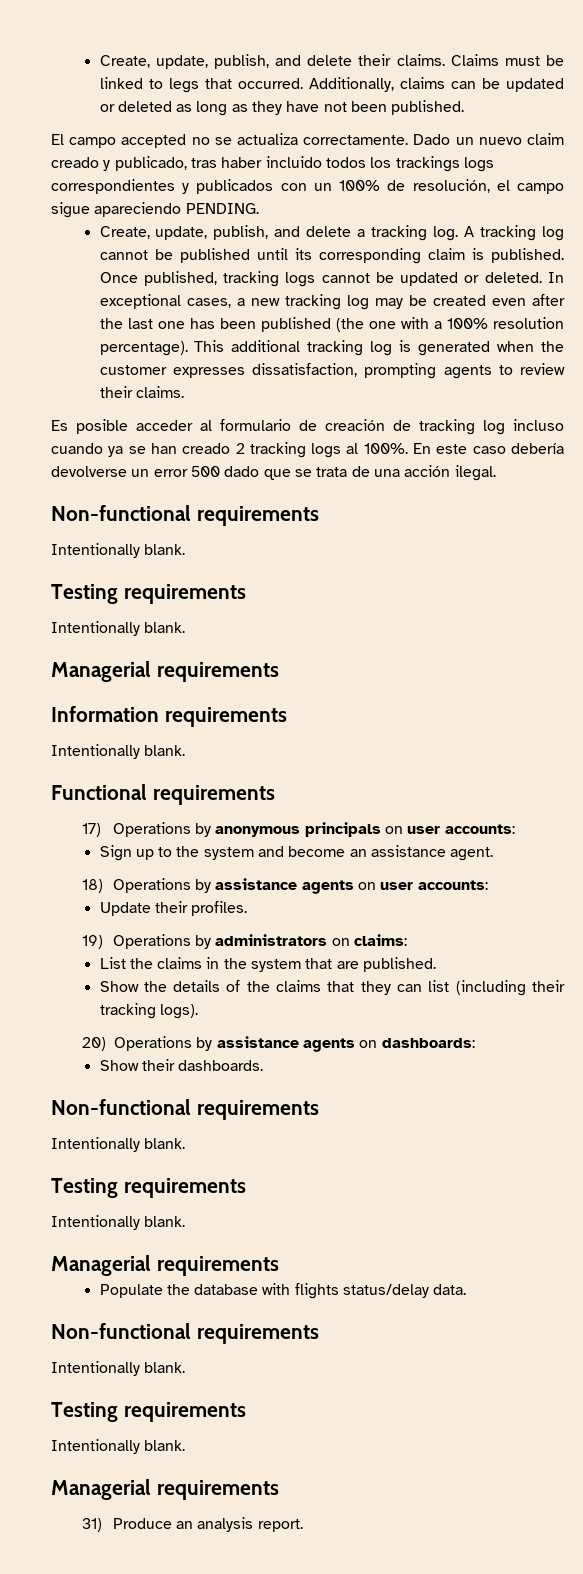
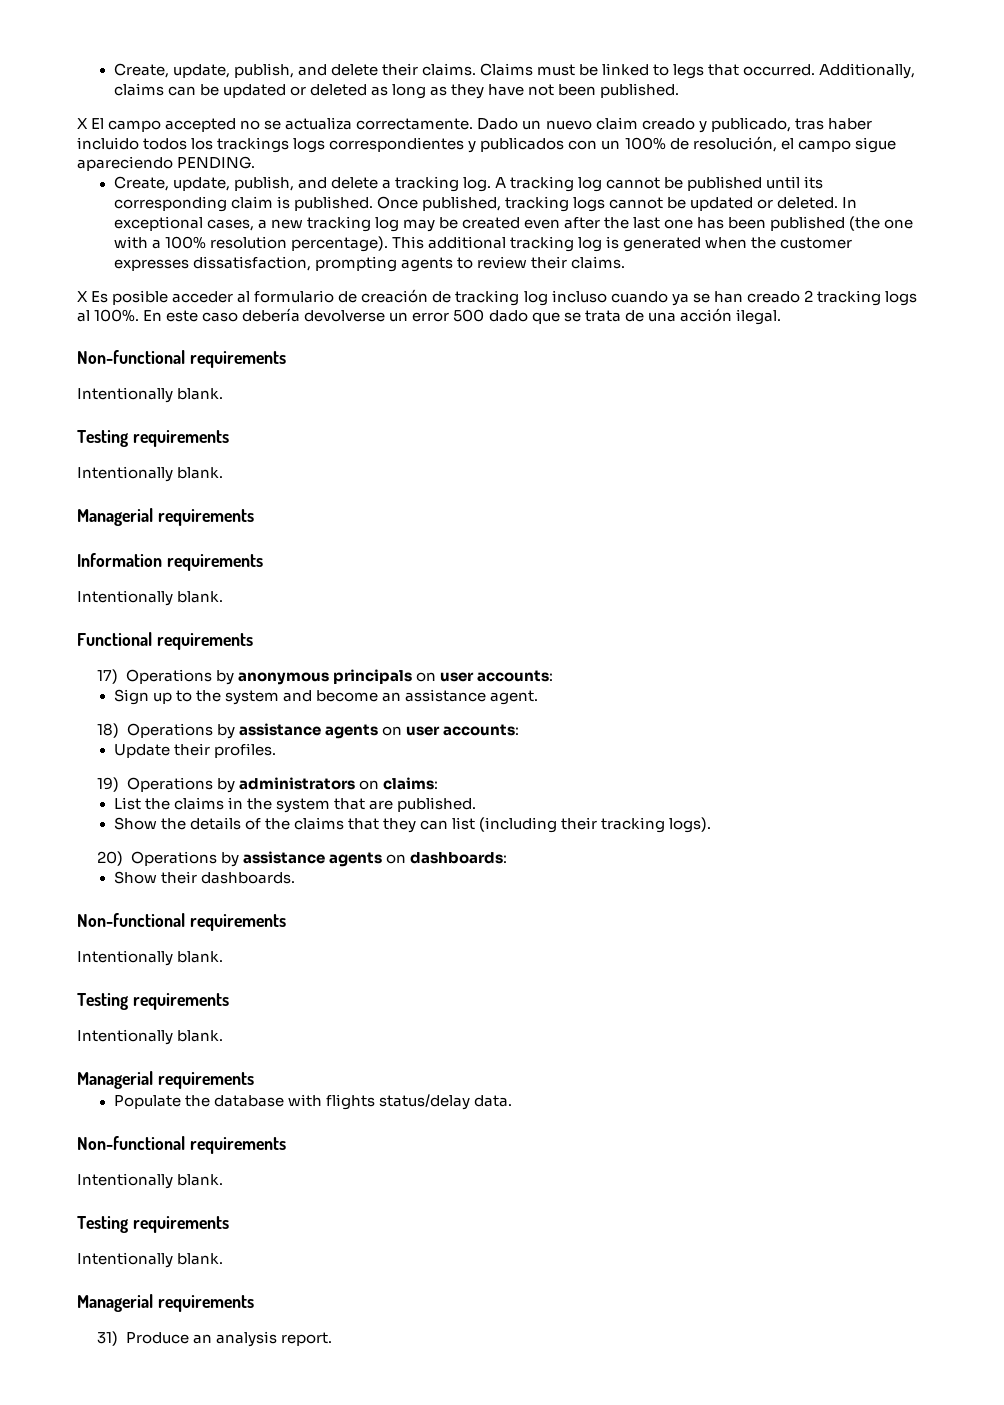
- El campo accepted no se actualiza correctamente.
+ X El campo accepted no se actualiza correctamente.
- Es posible acceder al formulario de creación de tracking log incluso cuando ya se han creado 2 tracking logs al 100%.
+ X Es posible acceder al formulario de creación de tracking log incluso cuando ya se han creado 2 tracking logs al 100%.

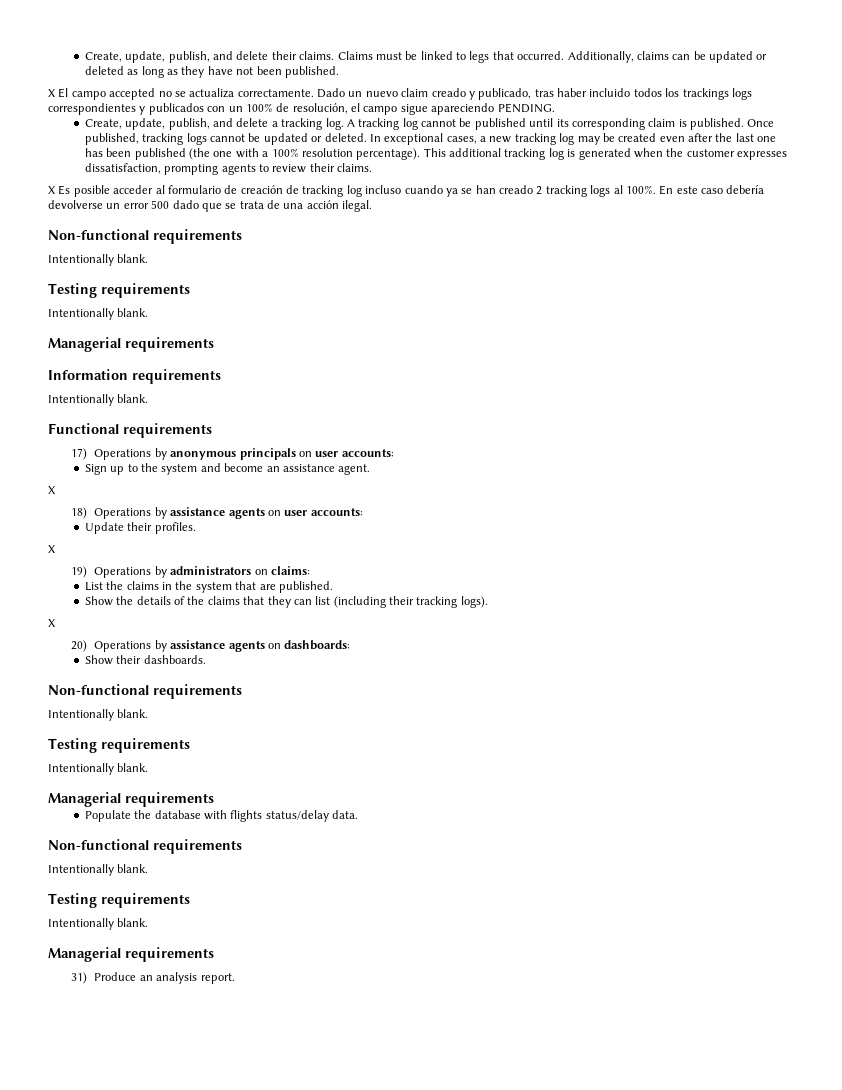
  Sign up to the system and become an assistance agent.
+ X
  Update their profiles.
+ X
  Show the details of the claims that they can list (including their tracking logs).
+ X

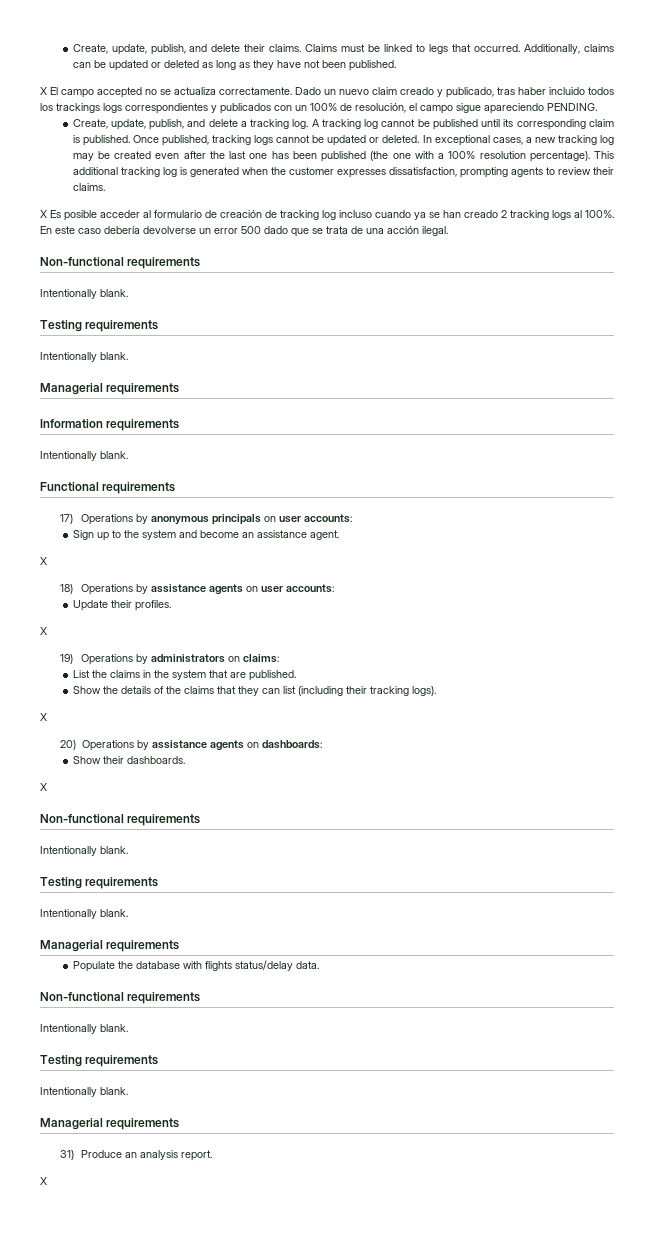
  Show their dashboards.
+ X
  31) Produce an analysis report.
+ X

